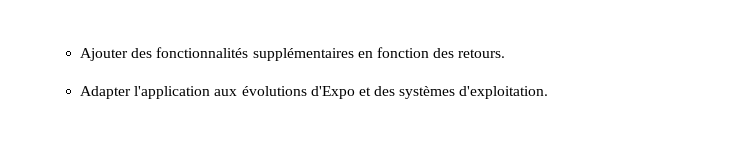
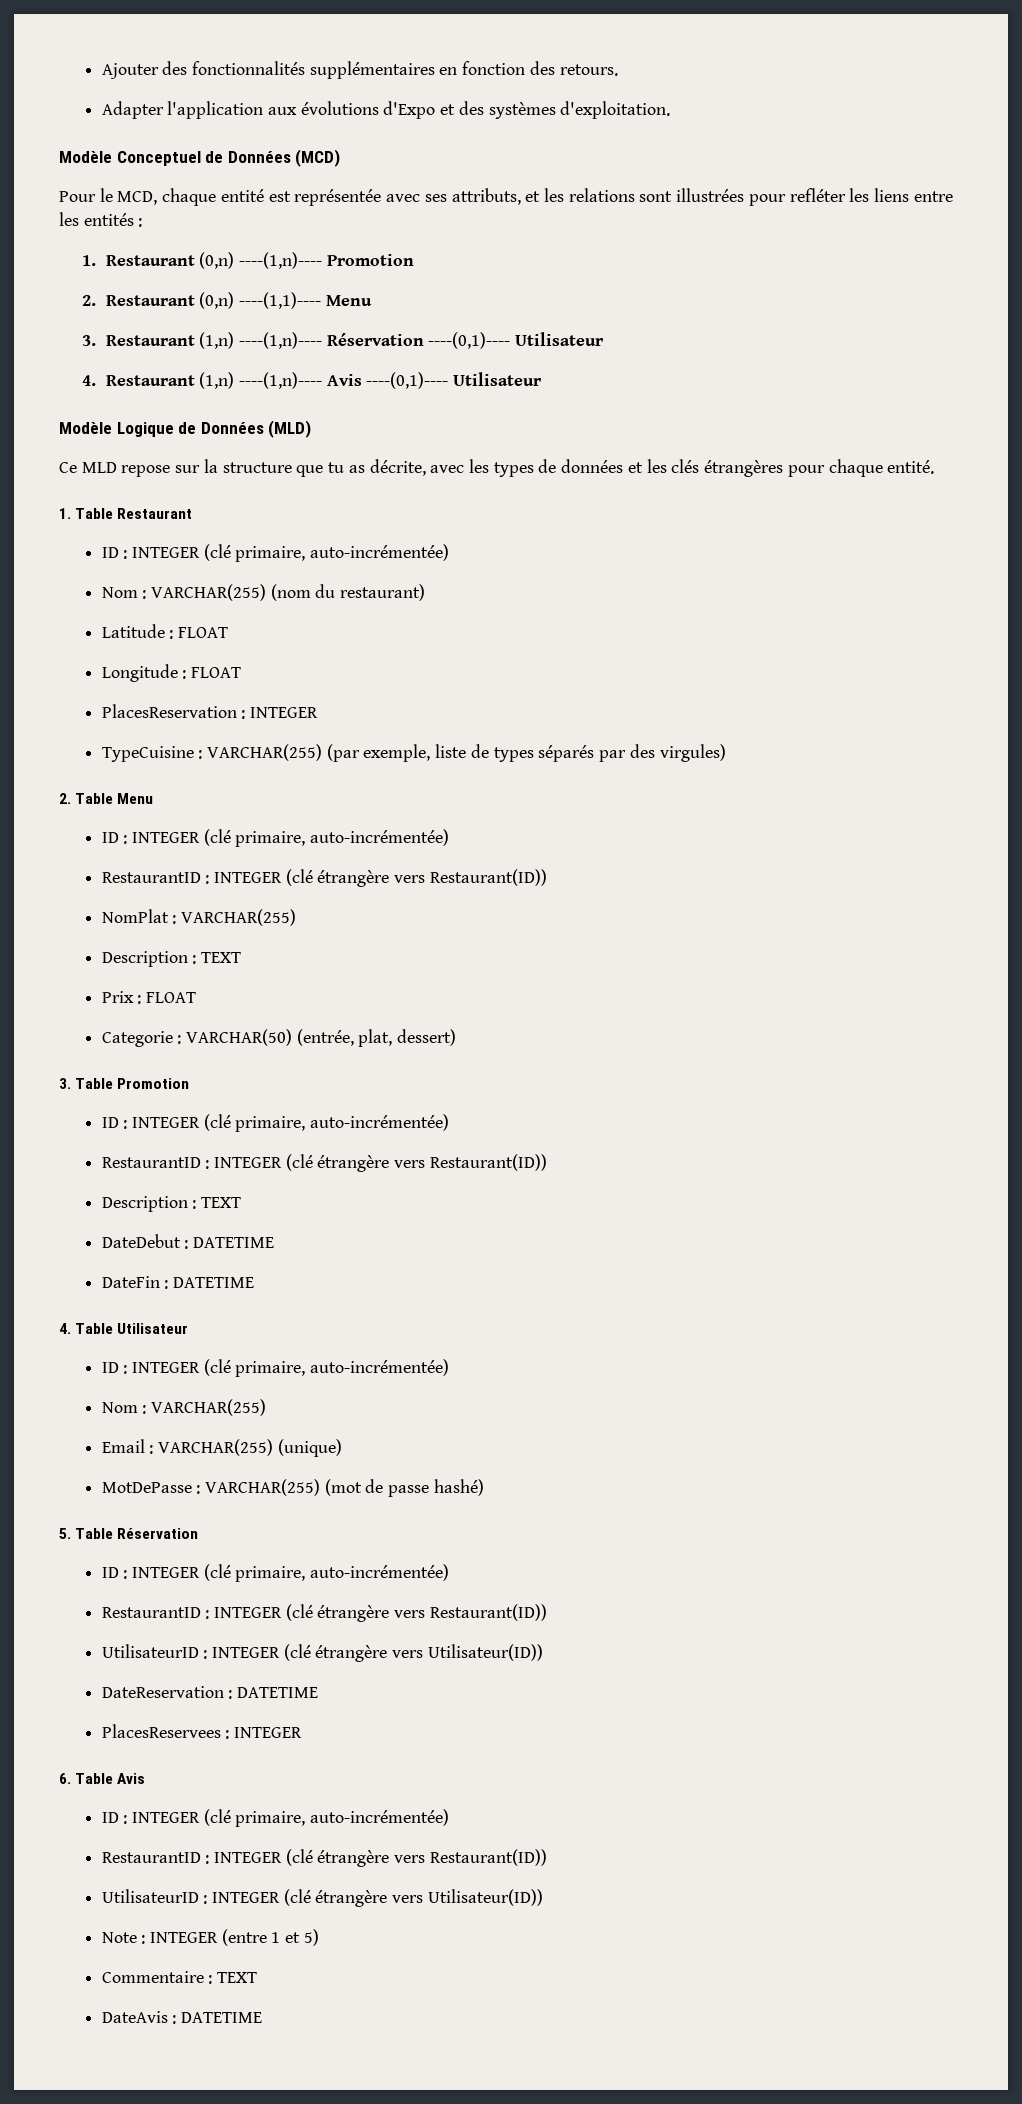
+ Modèle Conceptuel de Données (MCD)
+ Pour le MCD, chaque entité est représentée avec ses attributs, et les relations sont illustrées pour refléter les liens entre les entités :
+ 1. Restaurant (0,n) ----(1,n)---- Promotion
+ 2. Restaurant (0,n) ----(1,1)---- Menu
+ 3. Restaurant (1,n) ----(1,n)---- Réservation ----(0,1)---- Utilisateur
+ 4. Restaurant (1,n) ----(1,n)---- Avis ----(0,1)---- Utilisateur
+ Modèle Logique de Données (MLD)
+ Ce MLD repose sur la structure que tu as décrite, avec les types de données et les clés étrangères pour chaque entité.
+ 1. Table Restaurant
+ ID : INTEGER (clé primaire, auto-incrémentée)
+ Nom : VARCHAR(255) (nom du restaurant)
+ Latitude : FLOAT
+ Longitude : FLOAT
+ PlacesReservation : INTEGER
+ TypeCuisine : VARCHAR(255) (par exemple, liste de types séparés par des virgules)
+ 2. Table Menu
+ ID : INTEGER (clé primaire, auto-incrémentée)
+ RestaurantID : INTEGER (clé étrangère vers Restaurant(ID))
+ NomPlat : VARCHAR(255)
+ Description : TEXT
+ Prix : FLOAT
+ Categorie : VARCHAR(50) (entrée, plat, dessert)
+ 3. Table Promotion
+ ID : INTEGER (clé primaire, auto-incrémentée)
+ RestaurantID : INTEGER (clé étrangère vers Restaurant(ID))
+ Description : TEXT
+ DateDebut : DATETIME
+ DateFin : DATETIME
+ 4. Table Utilisateur
+ ID : INTEGER (clé primaire, auto-incrémentée)
+ Nom : VARCHAR(255)
+ Email : VARCHAR(255) (unique)
+ MotDePasse : VARCHAR(255) (mot de passe hashé)
+ 5. Table Réservation
+ ID : INTEGER (clé primaire, auto-incrémentée)
+ RestaurantID : INTEGER (clé étrangère vers Restaurant(ID))
+ UtilisateurID : INTEGER (clé étrangère vers Utilisateur(ID))
+ DateReservation : DATETIME
+ PlacesReservees : INTEGER
+ 6. Table Avis
+ ID : INTEGER (clé primaire, auto-incrémentée)
+ RestaurantID : INTEGER (clé étrangère vers Restaurant(ID))
+ UtilisateurID : INTEGER (clé étrangère vers Utilisateur(ID))
+ Note : INTEGER (entre 1 et 5)
+ Commentaire : TEXT
+ DateAvis : DATETIME

